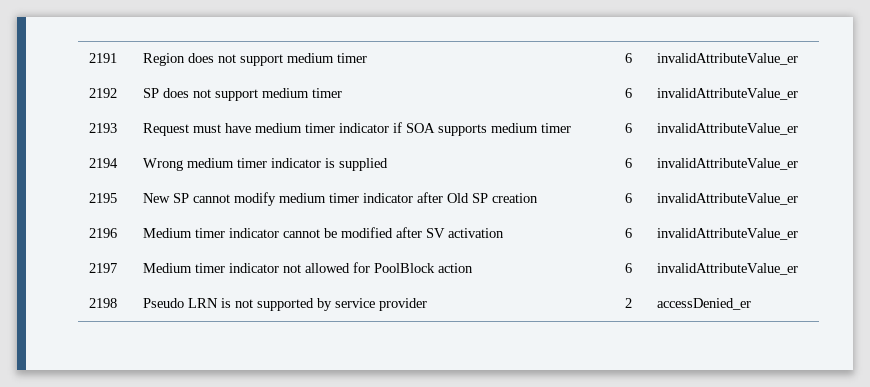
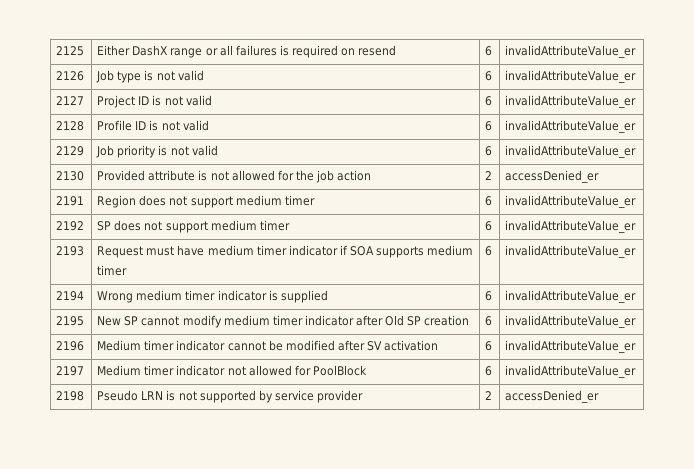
+ 2125 | Either DashX range or all failures is required on resend | 6 | invalidAttributeValue_er
+ 2126 | Job type is not valid | 6 | invalidAttributeValue_er
+ 2127 | Project ID is not valid | 6 | invalidAttributeValue_er
+ 2128 | Profile ID is not valid | 6 | invalidAttributeValue_er
+ 2129 | Job priority is not valid | 6 | invalidAttributeValue_er
+ 2130 | Provided attribute is not allowed for the job action | 2 | accessDenied_er
- 2197 | Medium timer indicator not allowed for PoolBlock action | 6 | invalidAttributeValue_er
+ 2197 | Medium timer indicator not allowed for PoolBlock | 6 | invalidAttributeValue_er

